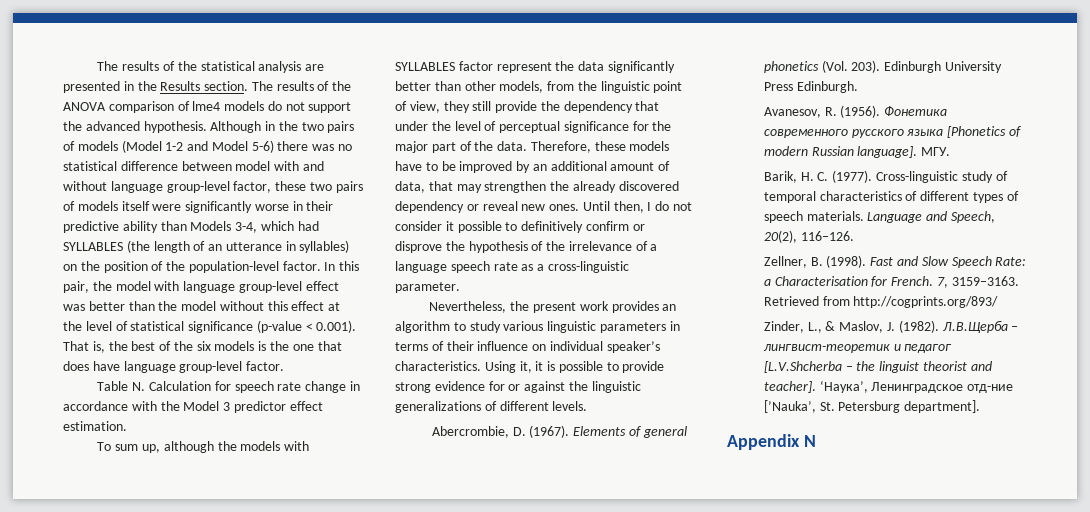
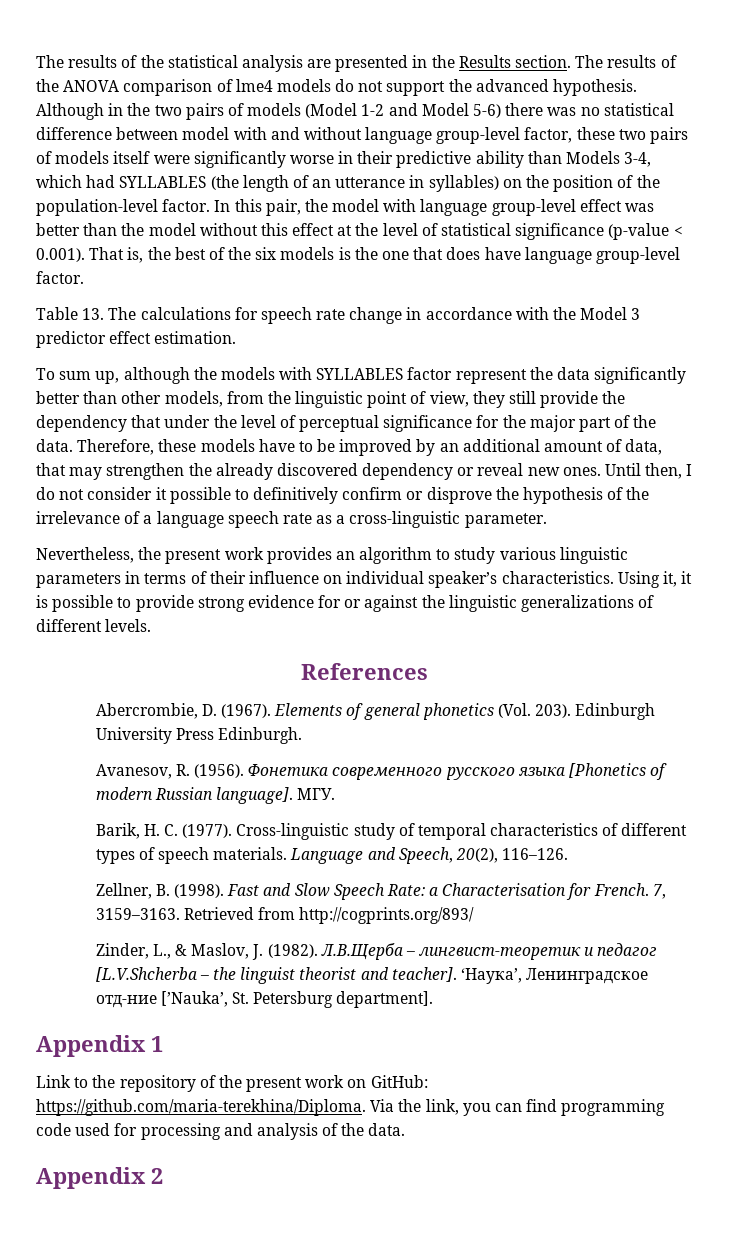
- Table N. Calculation for speech rate change in accordance with the Model 3 predictor effect estimation.
+ Table 13. The calculations for speech rate change in accordance with the Model 3 predictor effect estimation.
+ References
- Appendix N
+ Appendix 1
+ Link to the repository of the present work on GitHub: https://github.com/maria-terekhina/Diploma. Via the link, you can find programming code used for processing and analysis of the data.
+ Appendix 2

